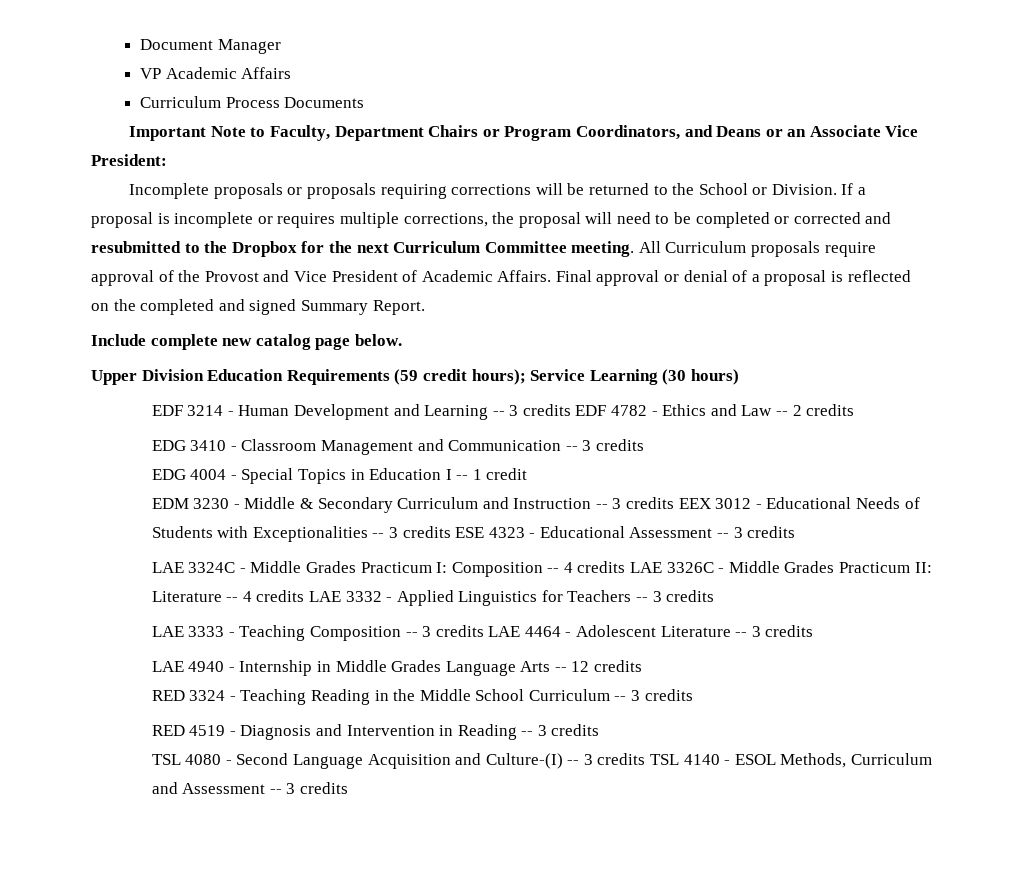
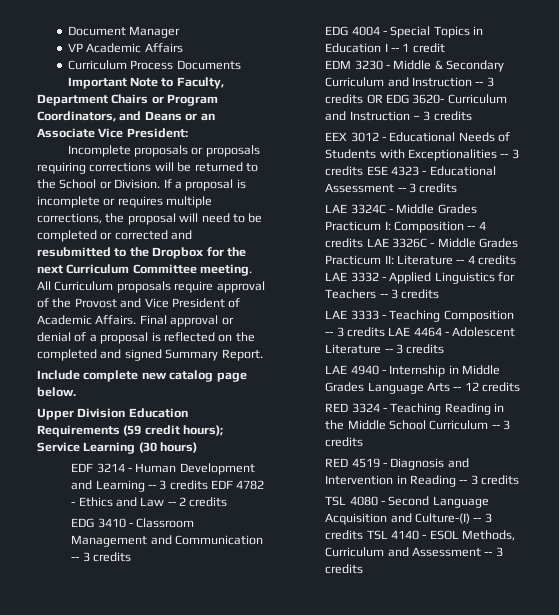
- EDM 3230 - Middle & Secondary Curriculum and Instruction -- 3 credits EEX 3012 - Educational Needs of Students with Exceptionalities -- 3 credits ESE 4323 - Educational Assessment -- 3 credits
+ EDM 3230 - Middle & Secondary Curriculum and Instruction -- 3 credits OR EDG 3620- Curriculum and Instruction – 3 credits
+ EEX 3012 - Educational Needs of Students with Exceptionalities -- 3 credits ESE 4323 - Educational Assessment -- 3 credits

